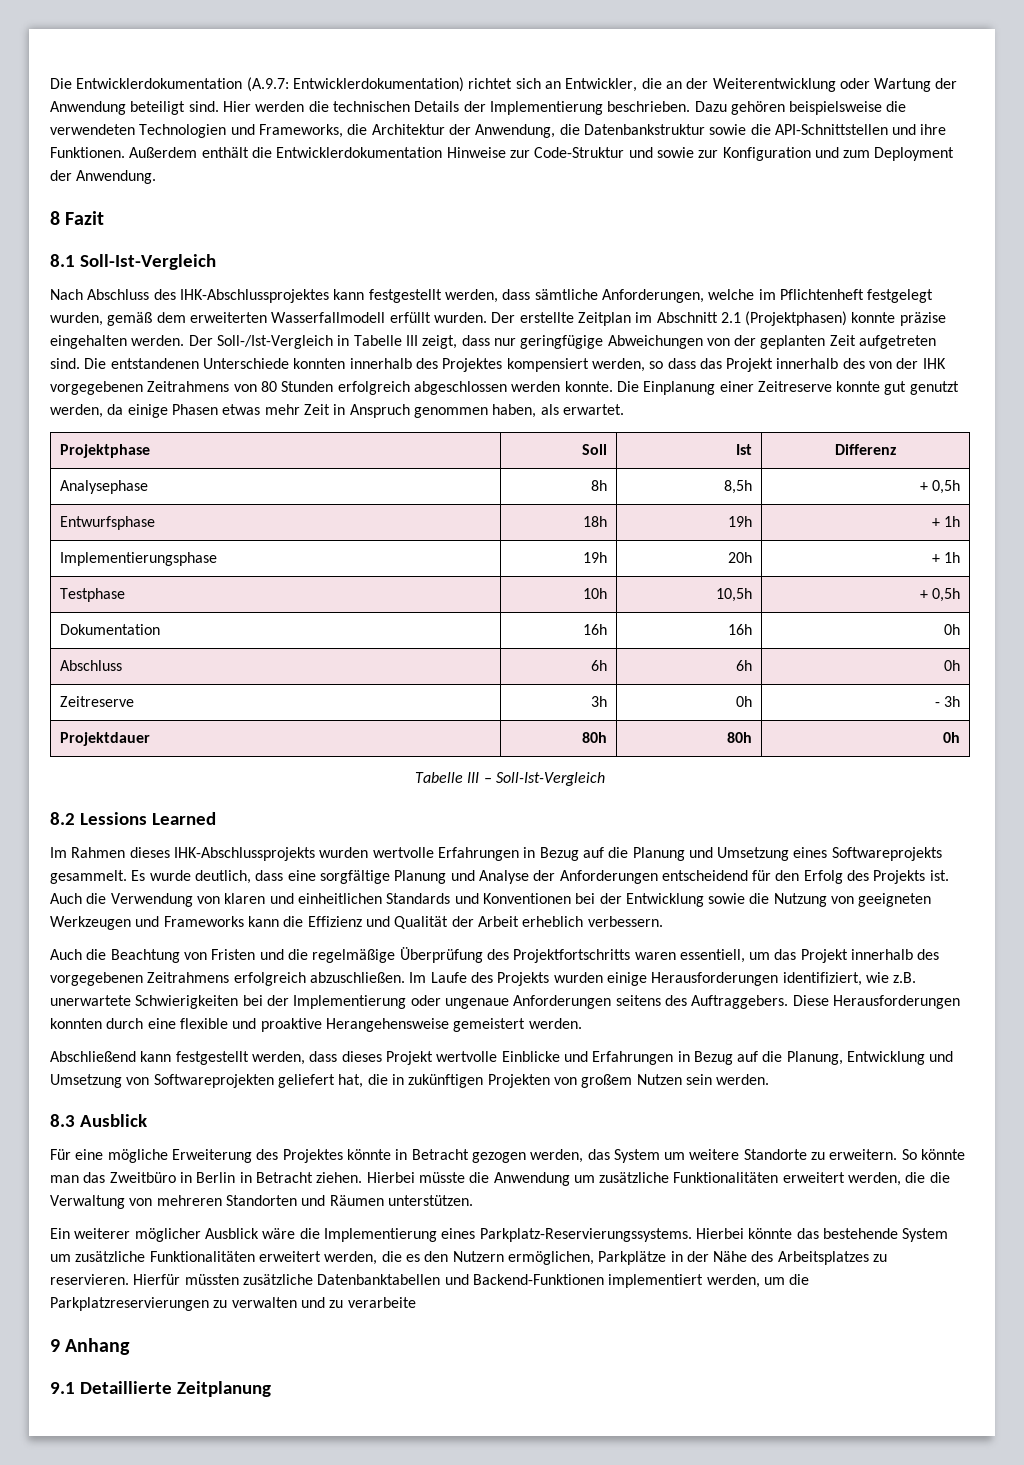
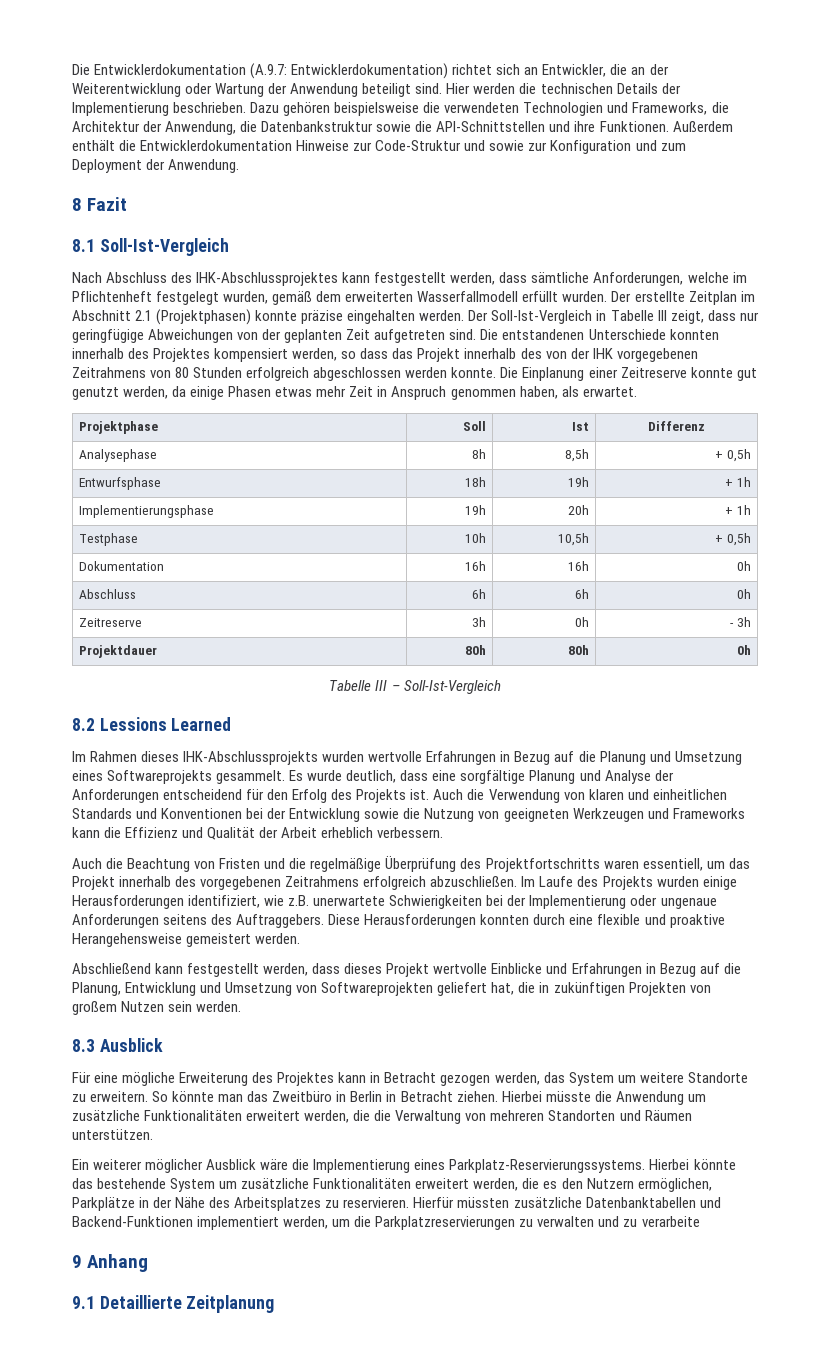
- Der Soll-/Ist-Vergleich in Tabelle III zeigt, dass nur geringfügige Abweichungen von der geplanten Zeit aufgetreten sind.
+ Der Soll-Ist-Vergleich in Tabelle III zeigt, dass nur geringfügige Abweichungen von der geplanten Zeit aufgetreten sind.
- Für eine mögliche Erweiterung des Projektes könnte in Betracht gezogen werden, das System um weitere Standorte zu erweitern.
+ Für eine mögliche Erweiterung des Projektes kann in Betracht gezogen werden, das System um weitere Standorte zu erweitern.

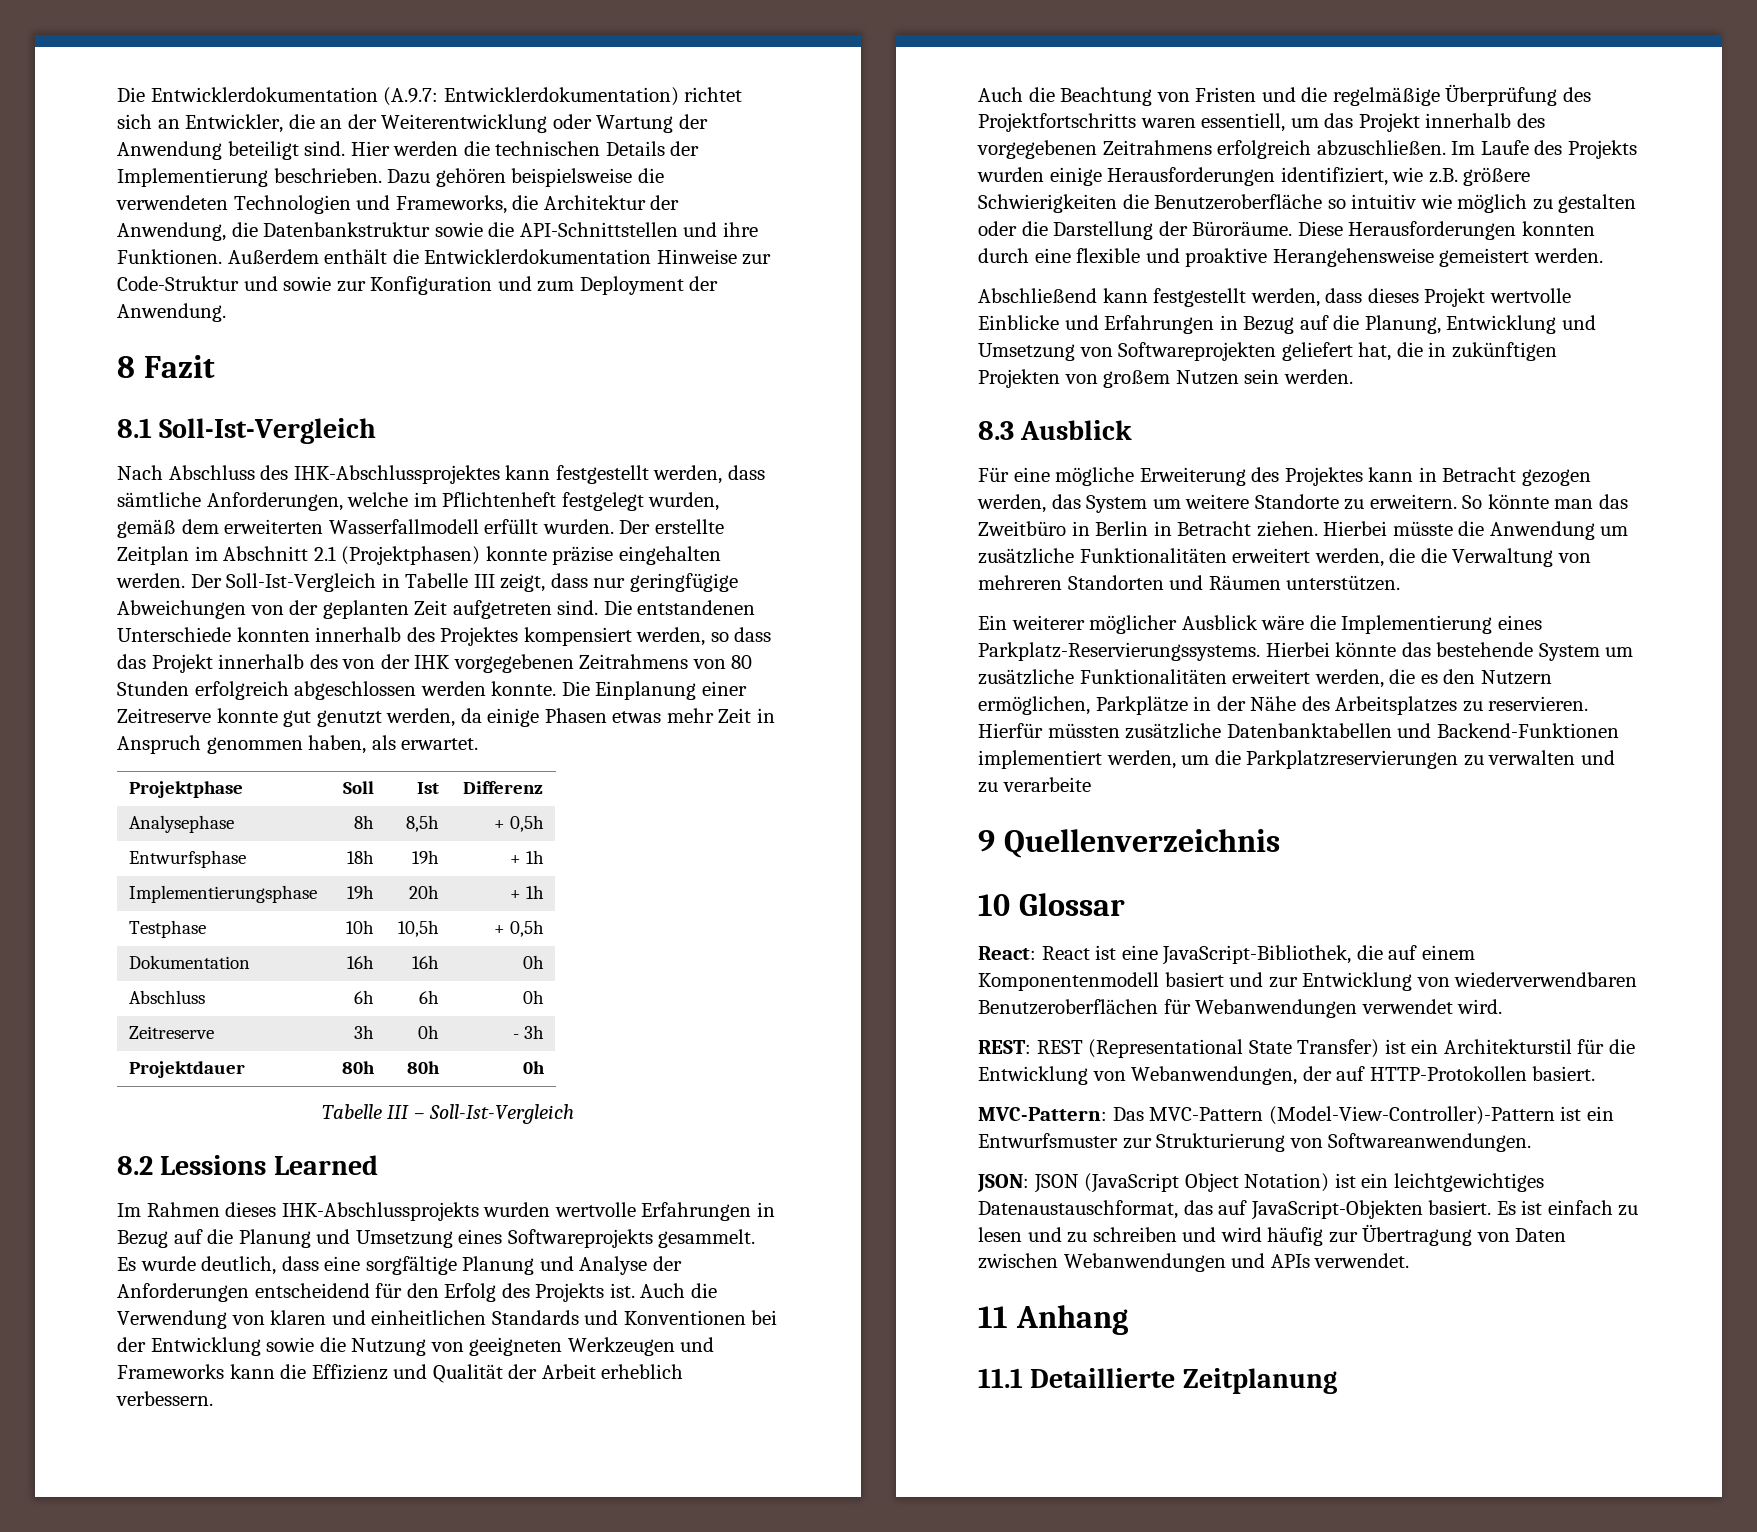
- Im Laufe des Projekts wurden einige Herausforderungen identifiziert, wie z.B. unerwartete Schwierigkeiten bei der Implementierung oder ungenaue Anforderungen seitens des Auftraggebers.
+ Im Laufe des Projekts wurden einige Herausforderungen identifiziert, wie z.B. größere Schwierigkeiten die Benutzeroberfläche so intuitiv wie möglich zu gestalten oder die Darstellung der Büroräume.
- 9 Anhang
+ 9 Quellenverzeichnis
+ 10 Glossar
+ React: React ist eine JavaScript-Bibliothek, die auf einem Komponentenmodell basiert und zur Entwicklung von wiederverwendbaren Benutzeroberflächen für Webanwendungen verwendet wird.
+ REST: REST (Representational State Transfer) ist ein Architekturstil für die Entwicklung von Webanwendungen, der auf HTTP-Protokollen basiert.
+ MVC-Pattern: Das MVC-Pattern (Model-View-Controller)-Pattern ist ein Entwurfsmuster zur Strukturierung von Softwareanwendungen.
+ JSON: JSON (JavaScript Object Notation) ist ein leichtgewichtiges Datenaustauschformat, das auf JavaScript-Objekten basiert. Es ist einfach zu lesen und zu schreiben und wird häufig zur Übertragung von Daten zwischen Webanwendungen und APIs verwendet.
+ 11 Anhang
- 9.1 Detaillierte Zeitplanung
+ 11.1 Detaillierte Zeitplanung

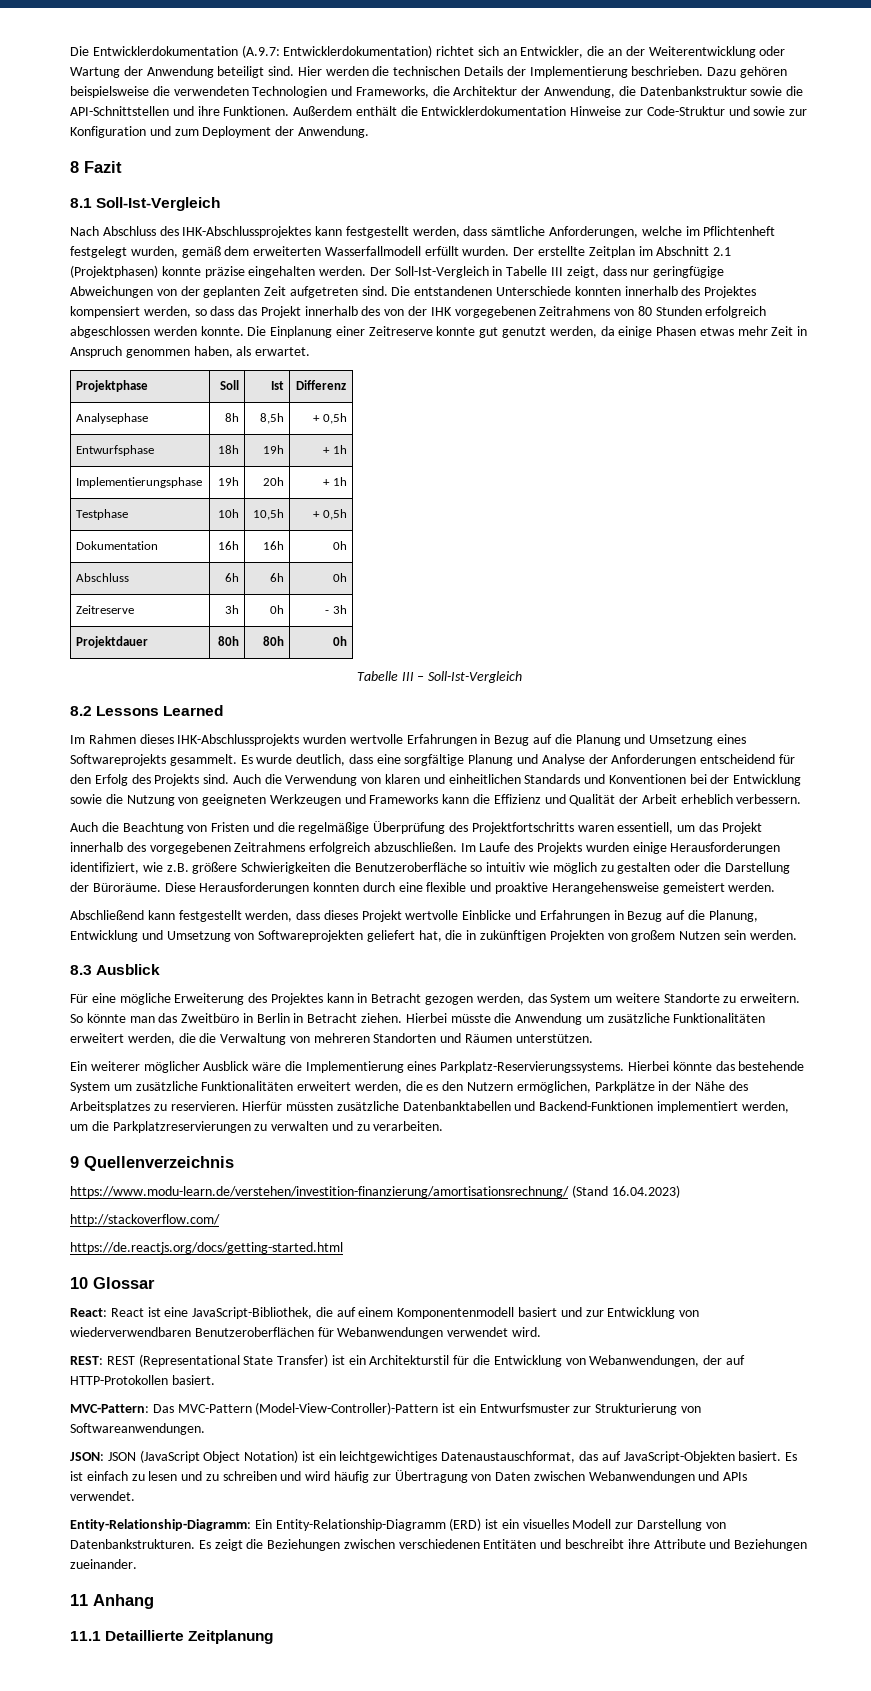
- 8.2 Lessions Learned
+ 8.2 Lessons Learned
- Es wurde deutlich, dass eine sorgfältige Planung und Analyse der Anforderungen entscheidend für den Erfolg des Projekts ist.
+ Es wurde deutlich, dass eine sorgfältige Planung und Analyse der Anforderungen entscheidend für den Erfolg des Projekts sind.
- Hierfür müssten zusätzliche Datenbanktabellen und Backend-Funktionen implementiert werden, um die Parkplatzreservierungen zu verwalten und zu verarbeite
+ Hierfür müssten zusätzliche Datenbanktabellen und Backend-Funktionen implementiert werden, um die Parkplatzreservierungen zu verwalten und zu verarbeiten.
+ https://www.modu-learn.de/verstehen/investition-finanzierung/amortisationsrechnung/ (Stand 16.04.2023)
+ http://stackoverflow.com/
+ https://de.reactjs.org/docs/getting-started.html
+ Entity-Relationship-Diagramm: Ein Entity-Relationship-Diagramm (ERD) ist ein visuelles Modell zur Darstellung von Datenbankstrukturen. Es zeigt die Beziehungen zwischen verschiedenen Entitäten und beschreibt ihre Attribute und Beziehungen zueinander.

